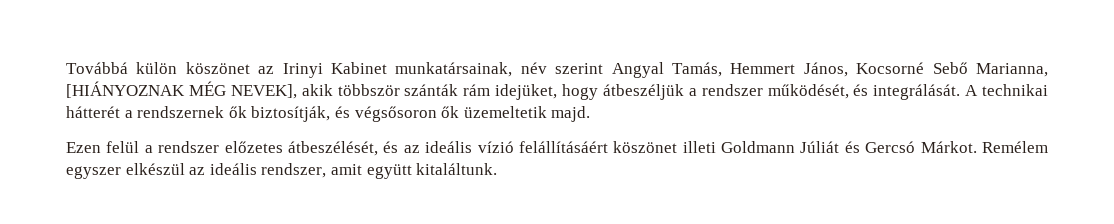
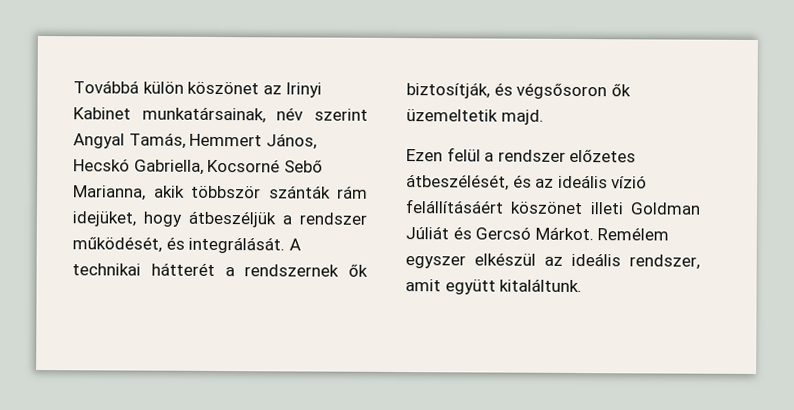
- Továbbá külön köszönet az Irinyi Kabinet munkatársainak, név szerint Angyal Tamás, Hemmert János, Kocsorné Sebő Marianna, [HIÁNYOZNAK MÉG NEVEK], akik többször szánták rám idejüket, hogy átbeszéljük a rendszer működését, és integrálását.
+ Továbbá külön köszönet az Irinyi Kabinet munkatársainak, név szerint Angyal Tamás, Hemmert János, Hecskó Gabriella, Kocsorné Sebő Marianna, akik többször szánták rám idejüket, hogy átbeszéljük a rendszer működését, és integrálását.
- Ezen felül a rendszer előzetes átbeszélését, és az ideális vízió felállításáért köszönet illeti Goldmann Júliát és Gercsó Márkot.
+ Ezen felül a rendszer előzetes átbeszélését, és az ideális vízió felállításáért köszönet illeti Goldman Júliát és Gercsó Márkot.

